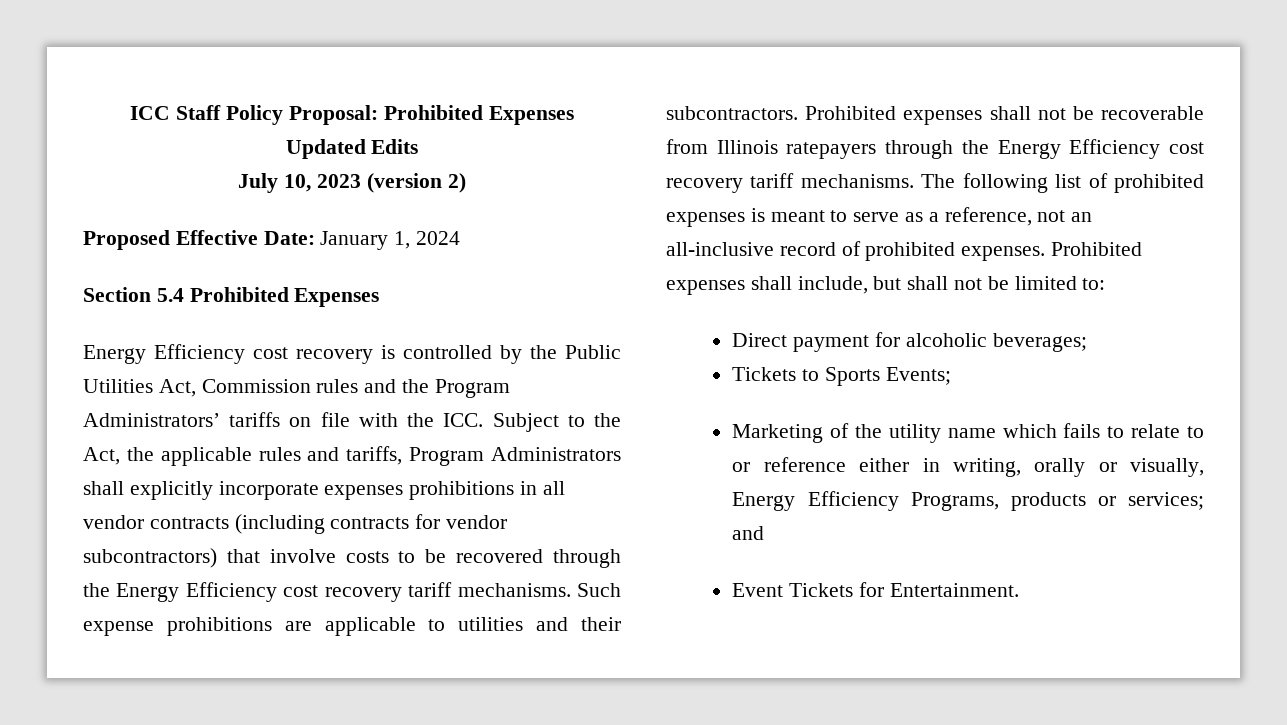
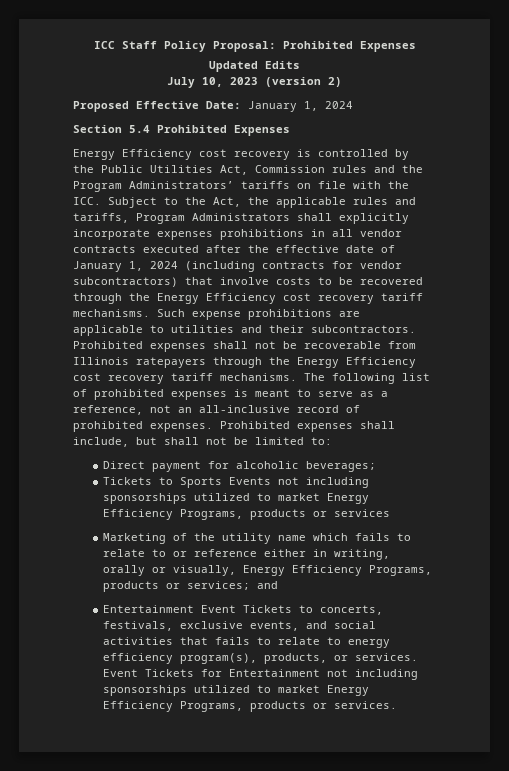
- Energy Efficiency cost recovery is controlled by the Public Utilities Act, Commission rules and the Program Administrators’ tariffs on file with the ICC. Subject to the Act, the applicable rules and tariffs, Program Administrators shall explicitly incorporate expenses prohibitions in all vendor contracts (including contracts for vendor subcontractors) that involve costs to be recovered through the Energy Efficiency cost recovery tariff mechanisms.
+ Energy Efficiency cost recovery is controlled by the Public Utilities Act, Commission rules and the Program Administrators’ tariffs on file with the ICC. Subject to the Act, the applicable rules and tariffs, Program Administrators shall explicitly incorporate expenses prohibitions in all vendor contracts executed after the effective date of January 1, 2024 (including contracts for vendor subcontractors) that involve costs to be recovered through the Energy Efficiency cost recovery tariff mechanisms.
- Tickets to Sports Events;
+ Tickets to Sports Events not including sponsorships utilized to market Energy Efficiency Programs, products or services
- Event Tickets for Entertainment.
+ Entertainment Event Tickets to concerts, festivals, exclusive events, and social activities that fails to relate to energy efficiency program(s), products, or services. Event Tickets for Entertainment not including sponsorships utilized to market Energy Efficiency Programs, products or services.

